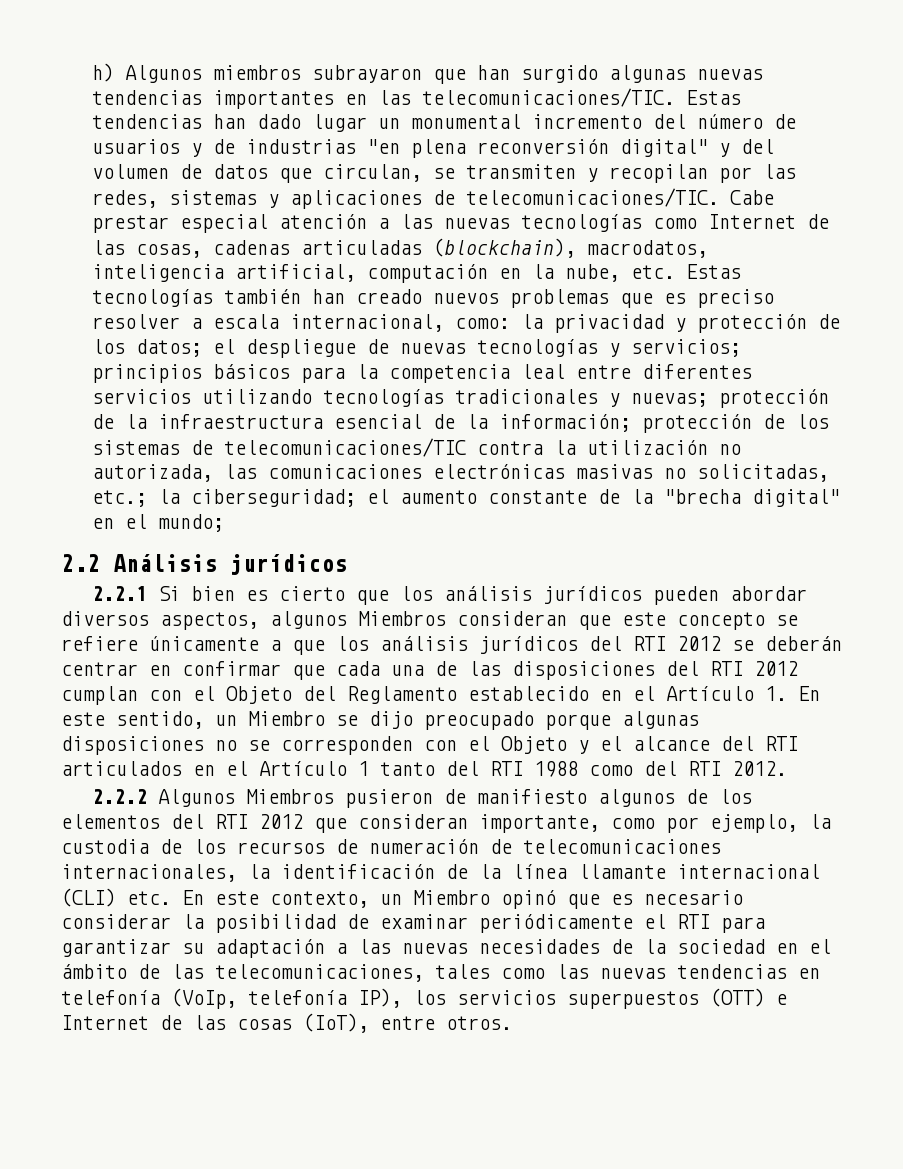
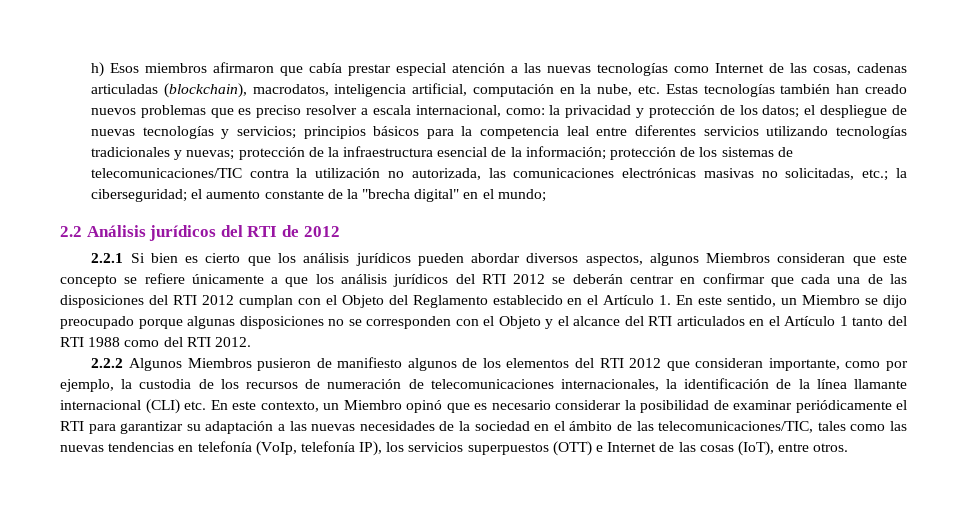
- h) Algunos miembros subrayaron que han surgido algunas nuevas tendencias importantes en las telecomunicaciones/TIC. Estas tendencias han dado lugar un monumental incremento del número de usuarios y de industrias "en plena reconversión digital" y del volumen de datos que circulan, se transmiten y recopilan por las redes, sistemas y aplicaciones de telecomunicaciones/TIC. Cabe prestar especial atención a las nuevas tecnologías como Internet de las cosas, cadenas articuladas (blockchain), macrodatos, inteligencia artificial, computación en la nube, etc. Estas tecnologías también han creado nuevos problemas que es preciso resolver a escala internacional, como:
+ h) Esos miembros afirmaron que cabía prestar especial atención a las nuevas tecnologías como Internet de las cosas, cadenas articuladas (blockchain), macrodatos, inteligencia artificial, computación en la nube, etc. Estas tecnologías también han creado nuevos problemas que es preciso resolver a escala internacional, como:
- 2.2 Análisis jurídicos
+ 2.2 Análisis jurídicos del RTI de 2012
- 2.2.2 Algunos Miembros pusieron de manifiesto algunos de los elementos del RTI 2012 que consideran importante, como por ejemplo, la custodia de los recursos de numeración de telecomunicaciones internacionales, la identificación de la línea llamante internacional (CLI) etc. En este contexto, un Miembro opinó que es necesario considerar la posibilidad de examinar periódicamente el RTI para garantizar su adaptación a las nuevas necesidades de la sociedad en el ámbito de las telecomunicaciones, tales como las nuevas tendencias en telefonía (VoIp, telefonía IP), los servicios superpuestos (OTT) e Internet de las cosas (IoT), entre otros.
+ 2.2.2 Algunos Miembros pusieron de manifiesto algunos de los elementos del RTI 2012 que consideran importante, como por ejemplo, la custodia de los recursos de numeración de telecomunicaciones internacionales, la identificación de la línea llamante internacional (CLI) etc. En este contexto, un Miembro opinó que es necesario considerar la posibilidad de examinar periódicamente el RTI para garantizar su adaptación a las nuevas necesidades de la sociedad en el ámbito de las telecomunicaciones/TIC, tales como las nuevas tendencias en telefonía (VoIp, telefonía IP), los servicios superpuestos (OTT) e Internet de las cosas (IoT), entre otros.

